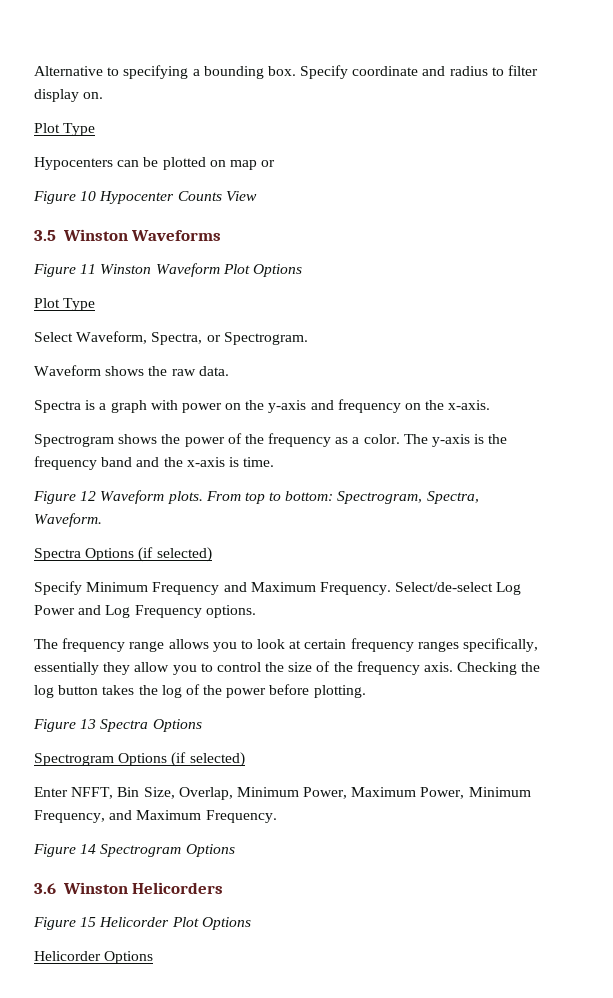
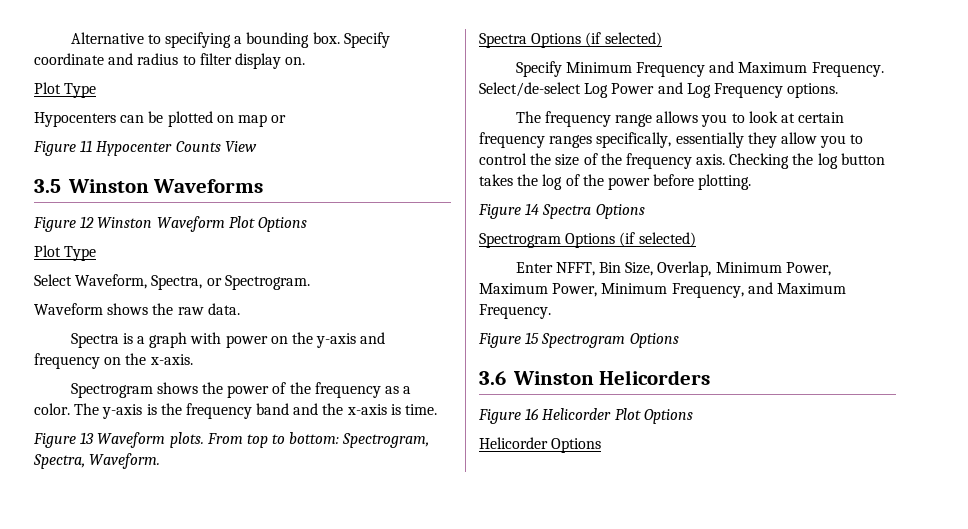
- Figure 10 Hypocenter Counts View
+ Figure 11 Hypocenter Counts View
- Figure 11 Winston Waveform Plot Options
+ Figure 12 Winston Waveform Plot Options
- Figure 12 Waveform plots.
+ Figure 13 Waveform plots.
- Figure 13 Spectra Options
+ Figure 14 Spectra Options
- Figure 14 Spectrogram Options
+ Figure 15 Spectrogram Options
- Figure 15 Helicorder Plot Options
+ Figure 16 Helicorder Plot Options

